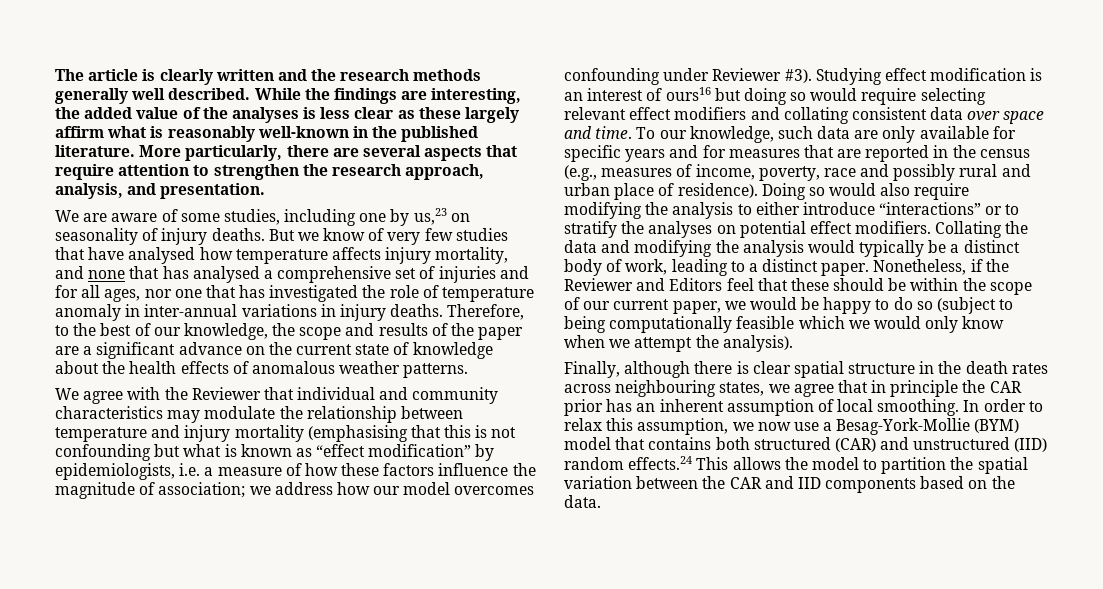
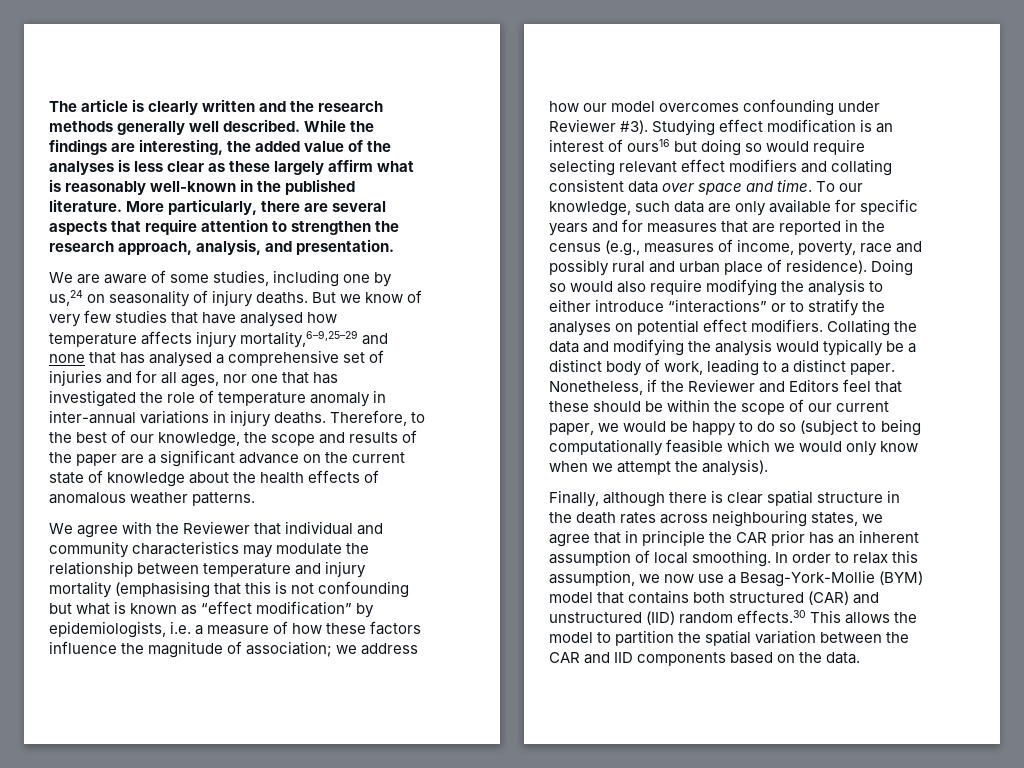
- We are aware of some studies, including one by us,23 on seasonality of injury deaths.
+ We are aware of some studies, including one by us,24 on seasonality of injury deaths.
- But we know of very few studies that have analysed how temperature affects injury mortality, and none that has analysed a comprehensive set of injuries and for all ages, nor one that has investigated the role of temperature anomaly in inter-annual variations in injury deaths.
+ But we know of very few studies that have analysed how temperature affects injury mortality,6–9,25–29 and none that has analysed a comprehensive set of injuries and for all ages, nor one that has investigated the role of temperature anomaly in inter-annual variations in injury deaths.
- In order to relax this assumption, we now use a Besag-York-Mollie (BYM) model that contains both structured (CAR) and unstructured (IID) random effects.24 This allows the model to partition the spatial variation between the CAR and IID components based on the data.
+ In order to relax this assumption, we now use a Besag-York-Mollie (BYM) model that contains both structured (CAR) and unstructured (IID) random effects.30 This allows the model to partition the spatial variation between the CAR and IID components based on the data.

